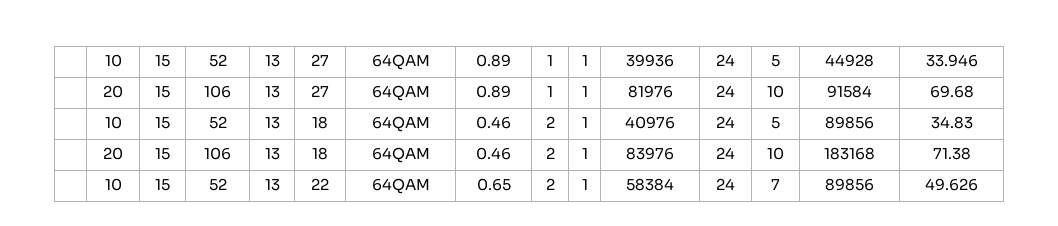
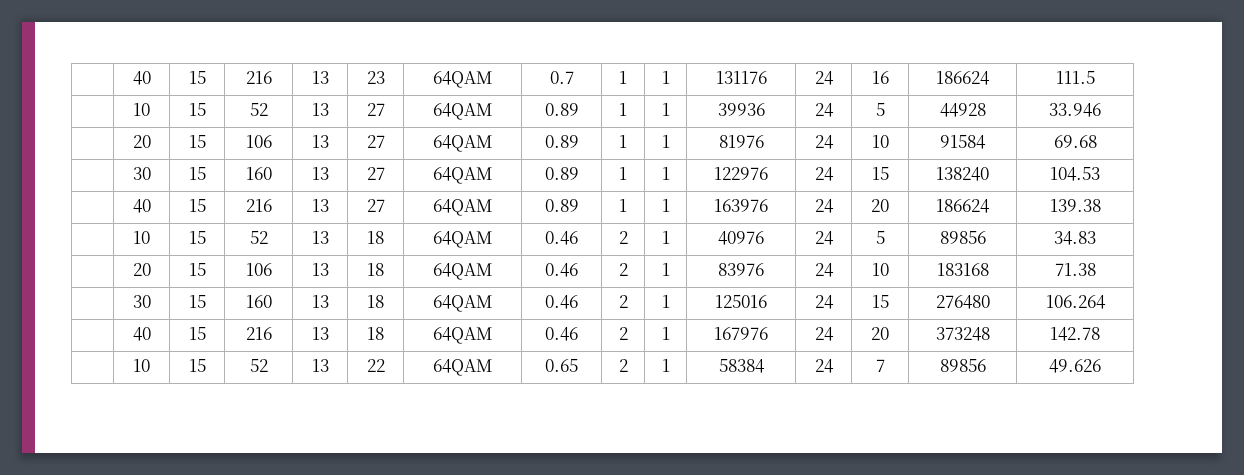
+ | 40 | 15 | 216 | 13 | 23 | 64QAM | 0.7 | 1 | 1 | 131176 | 24 | 16 | 186624 | 111.5
+ | 30 | 15 | 160 | 13 | 27 | 64QAM | 0.89 | 1 | 1 | 122976 | 24 | 15 | 138240 | 104.53
+ | 40 | 15 | 216 | 13 | 27 | 64QAM | 0.89 | 1 | 1 | 163976 | 24 | 20 | 186624 | 139.38
+ | 30 | 15 | 160 | 13 | 18 | 64QAM | 0.46 | 2 | 1 | 125016 | 24 | 15 | 276480 | 106.264
+ | 40 | 15 | 216 | 13 | 18 | 64QAM | 0.46 | 2 | 1 | 167976 | 24 | 20 | 373248 | 142.78

